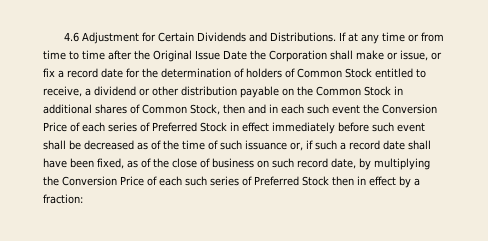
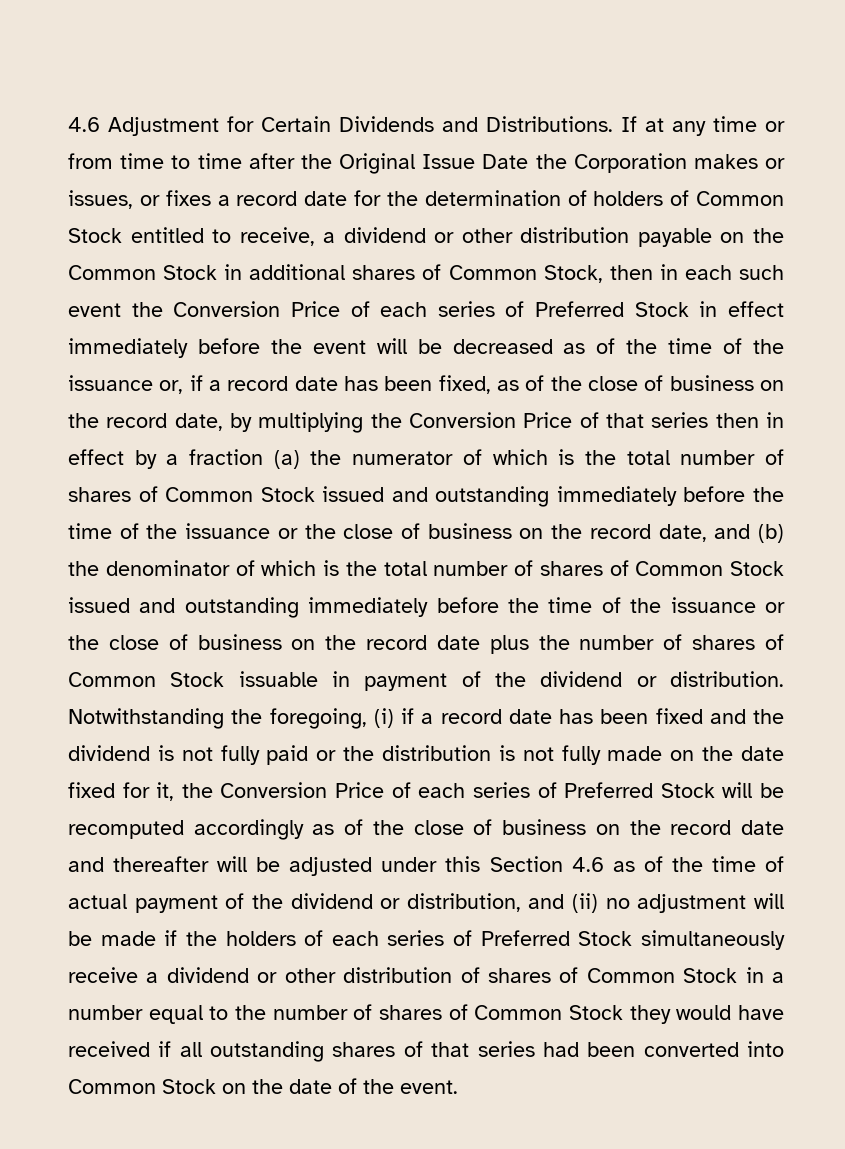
- If at any time or from time to time after the Original Issue Date the Corporation shall make or issue, or fix a record date for the determination of holders of Common Stock entitled to receive, a dividend or other distribution payable on the Common Stock in additional shares of Common Stock, then and in each such event the Conversion Price of each series of Preferred Stock in effect immediately before such event shall be decreased as of the time of such issuance or, if such a record date shall have been fixed, as of the close of business on such record date, by multiplying the Conversion Price of each such series of Preferred Stock then in effect by a fraction:
+ If at any time or from time to time after the Original Issue Date the Corporation makes or issues, or fixes a record date for the determination of holders of Common Stock entitled to receive, a dividend or other distribution payable on the Common Stock in additional shares of Common Stock, then in each such event the Conversion Price of each series of Preferred Stock in effect immediately before the event will be decreased as of the time of the issuance or, if a record date has been fixed, as of the close of business on the record date, by multiplying the Conversion Price of that series then in effect by a fraction (a) the numerator of which is the total number of shares of Common Stock issued and outstanding immediately before the time of the issuance or the close of business on the record date, and (b) the denominator of which is the total number of shares of Common Stock issued and outstanding immediately before the time of the issuance or the close of business on the record date plus the number of shares of Common Stock issuable in payment of the dividend or distribution. Notwithstanding the foregoing, (i) if a record date has been fixed and the dividend is not fully paid or the distribution is not fully made on the date fixed for it, the Conversion Price of each series of Preferred Stock will be recomputed accordingly as of the close of business on the record date and thereafter will be adjusted under this Section 4.6 as of the time of actual payment of the dividend or distribution, and (ii) no adjustment will be made if the holders of each series of Preferred Stock simultaneously receive a dividend or other distribution of shares of Common Stock in a number equal to the number of shares of Common Stock they would have received if all outstanding shares of that series had been converted into Common Stock on the date of the event.

